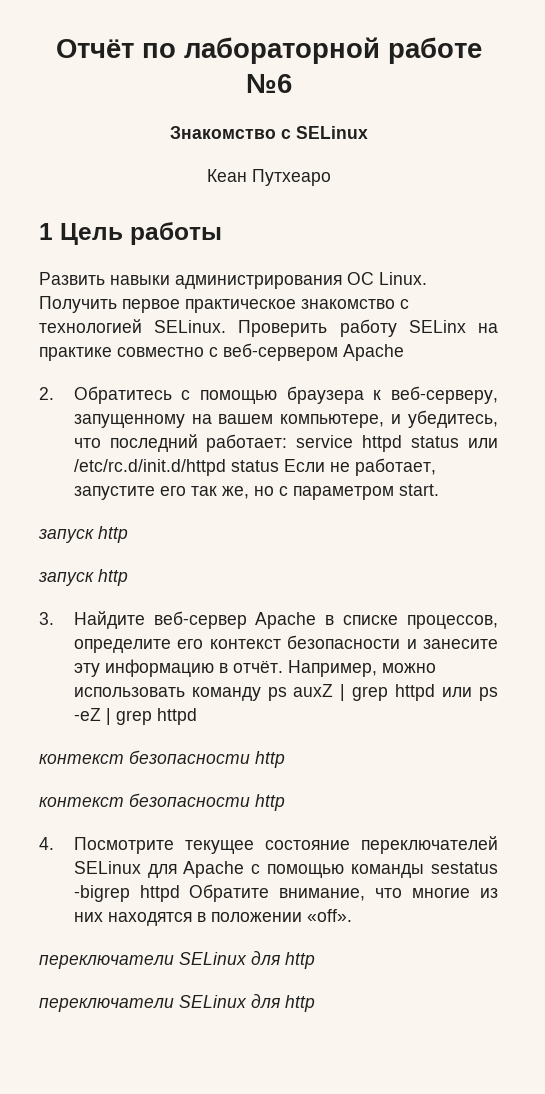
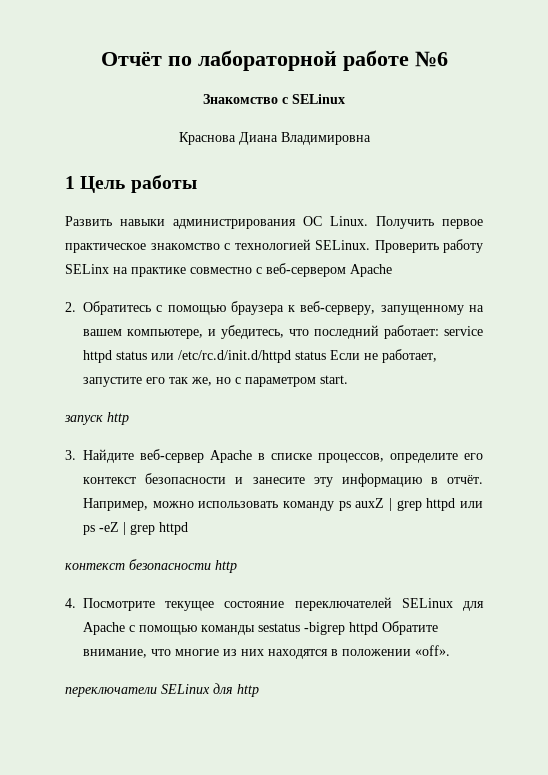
- Кеан Путхеаро
+ Краснова Диана Владимировна
  2. Обратитесь с помощью браузера к веб-серверу, запущенному на вашем компьютере, и убедитесь, что последний работает: service httpd status или /etc/rc.d/init.d/httpd status Если не работает, запустите его так же, но с параметром start.
- запуск http
  Например, можно использовать команду ps auxZ | grep httpd или ps -eZ | grep httpd
- контекст безопасности http
  4. Посмотрите текущее состояние переключателей SELinux для Apache с помощью команды sestatus -bigrep httpd Обратите внимание, что многие из них находятся в положении «off».
- переключатели SELinux для http

